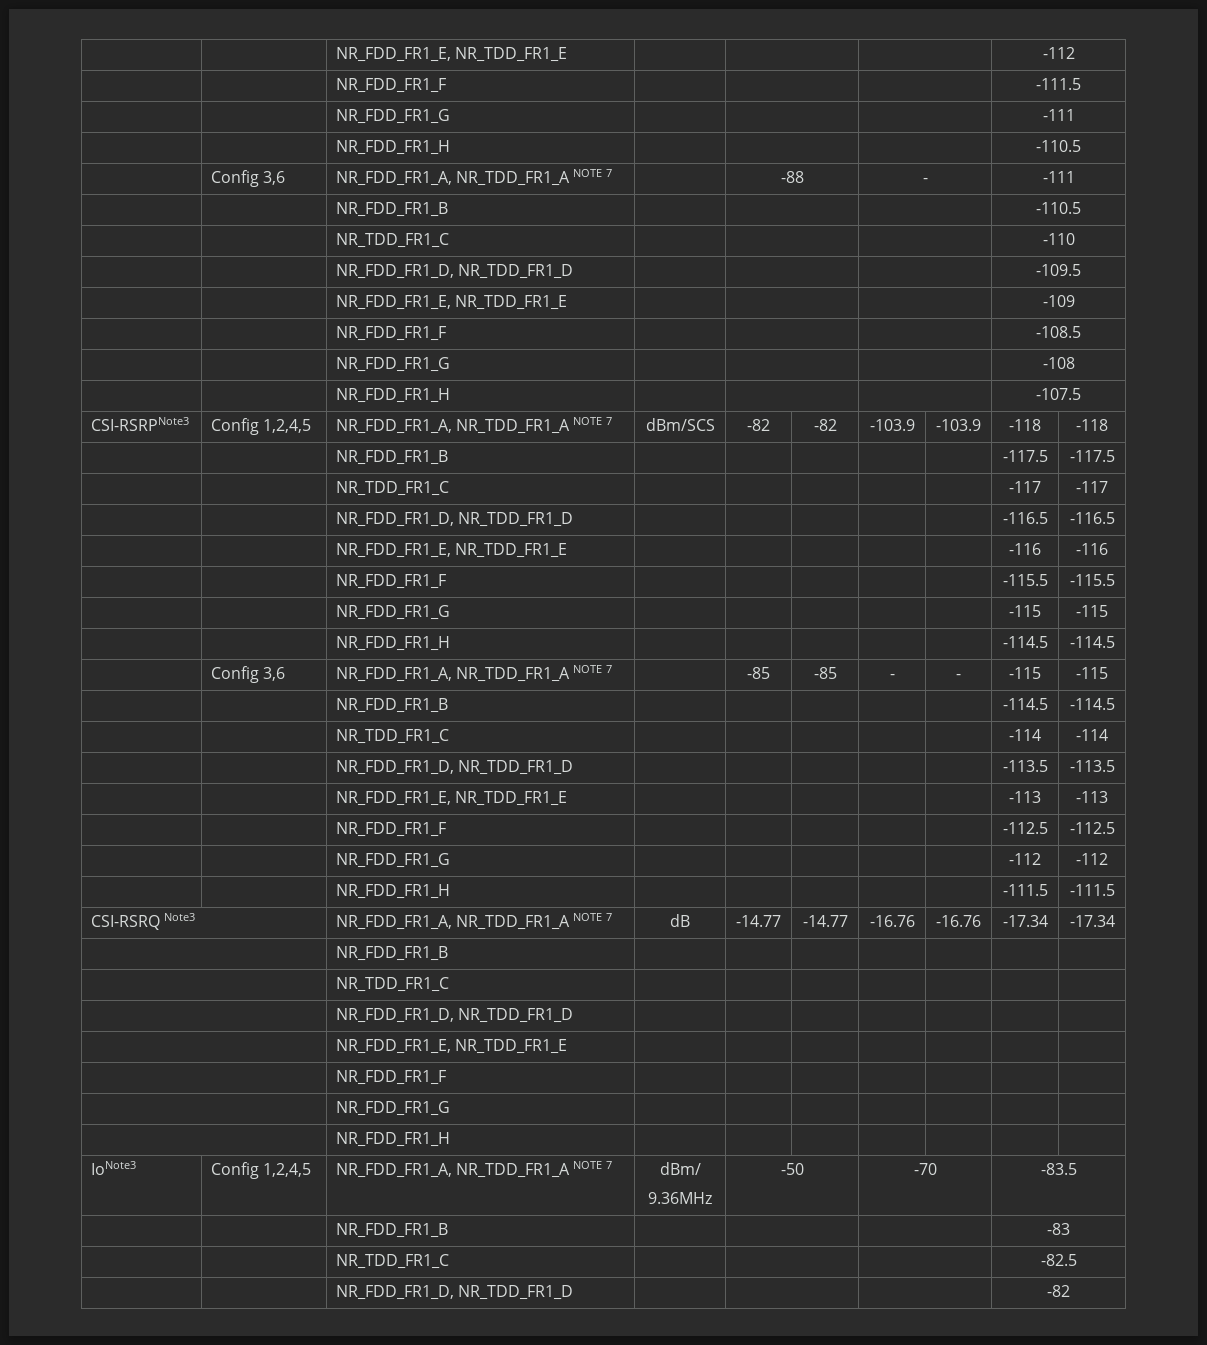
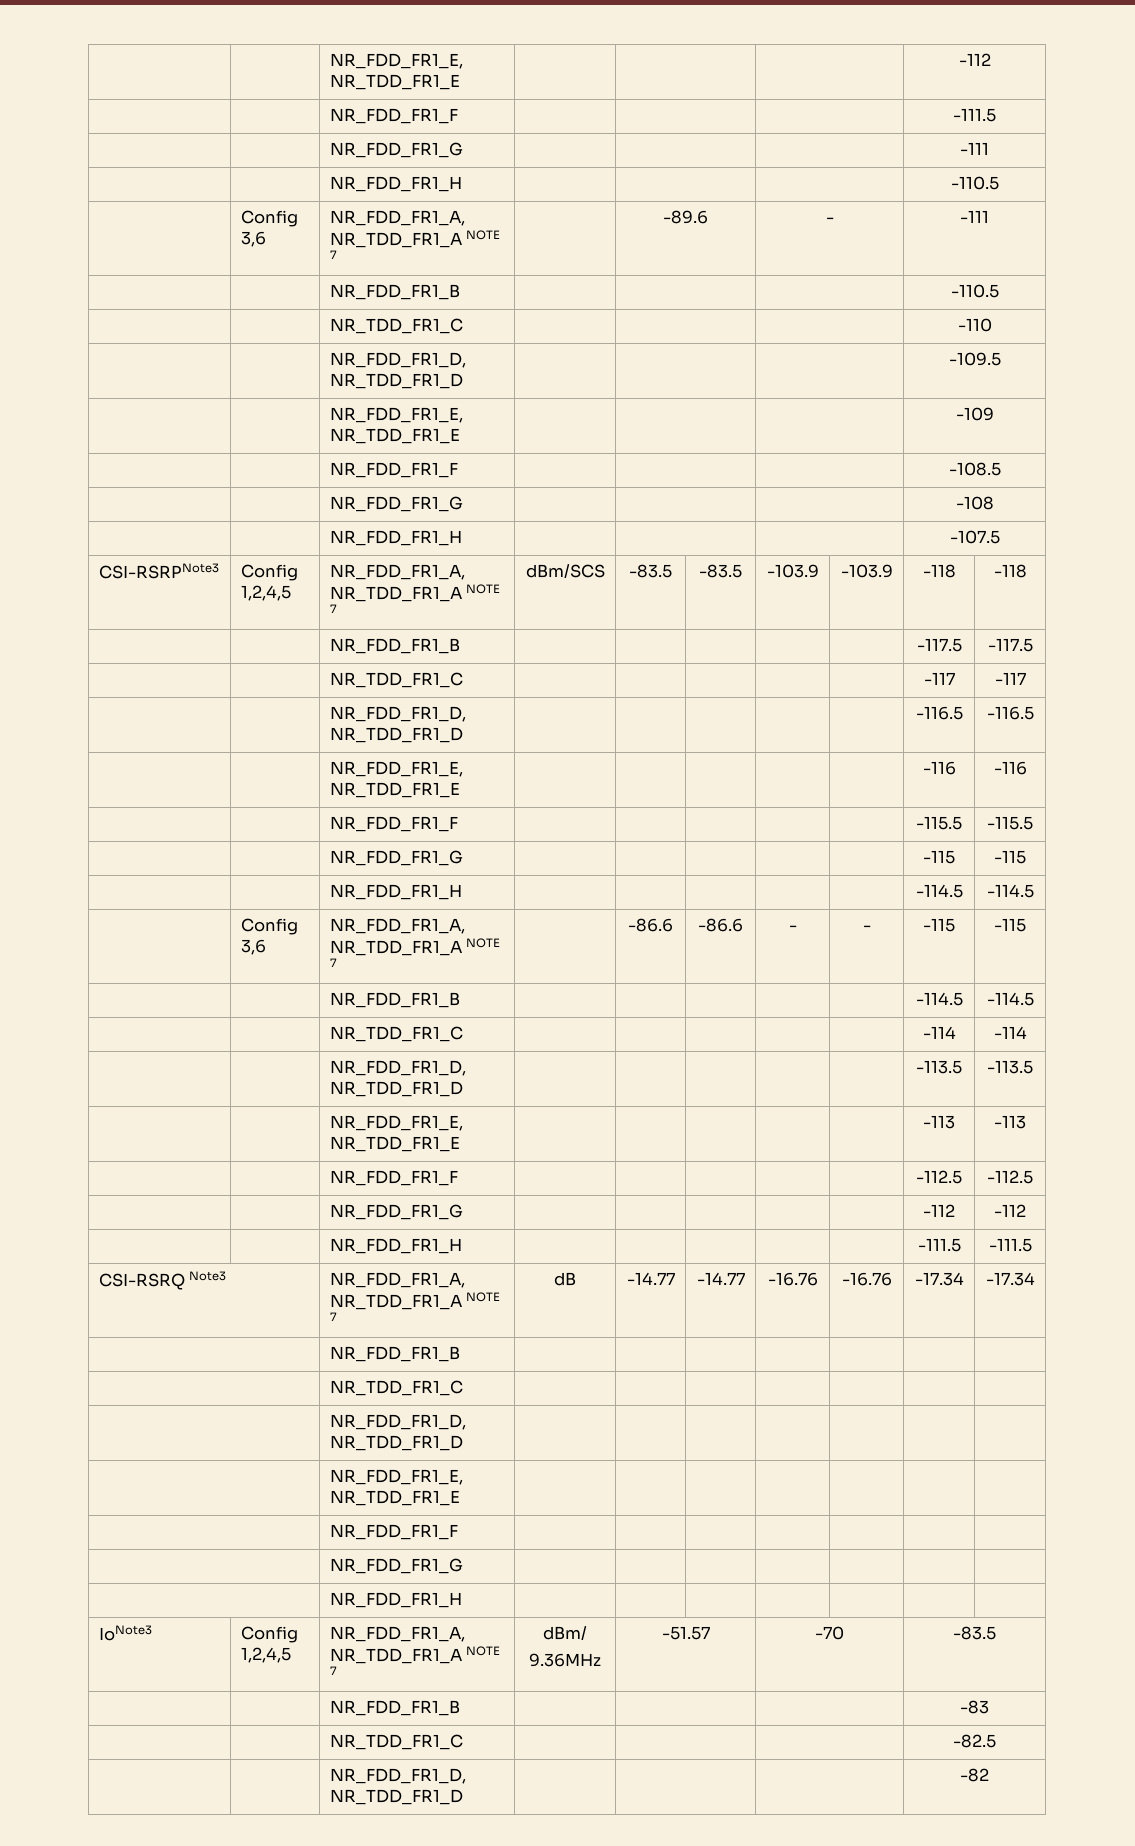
- | Config 3,6 | NR_FDD_FR1_A, NR_TDD_FR1_A NOTE 7 | | -88 | - | -111
+ | Config 3,6 | NR_FDD_FR1_A, NR_TDD_FR1_A NOTE 7 | | -89.6 | - | -111
- CSI-RSRPNote3 | Config 1,2,4,5 | NR_FDD_FR1_A, NR_TDD_FR1_A NOTE 7 | dBm/SCS | -82 | -82 | -103.9 | -103.9 | -118 | -118
+ CSI-RSRPNote3 | Config 1,2,4,5 | NR_FDD_FR1_A, NR_TDD_FR1_A NOTE 7 | dBm/SCS | -83.5 | -83.5 | -103.9 | -103.9 | -118 | -118
- | Config 3,6 | NR_FDD_FR1_A, NR_TDD_FR1_A NOTE 7 | | -85 | -85 | - | - | -115 | -115
+ | Config 3,6 | NR_FDD_FR1_A, NR_TDD_FR1_A NOTE 7 | | -86.6 | -86.6 | - | - | -115 | -115
  IoNote3 | Config 1,2,4,5 | NR_FDD_FR1_A, NR_TDD_FR1_A NOTE 7 | dBm/
- 9.36MHz | -50 | -70 | -83.5
+ 9.36MHz | -51.57 | -70 | -83.5

